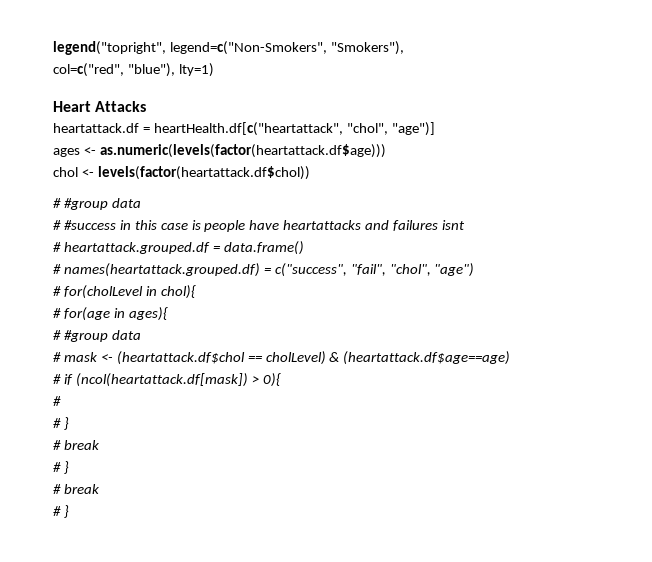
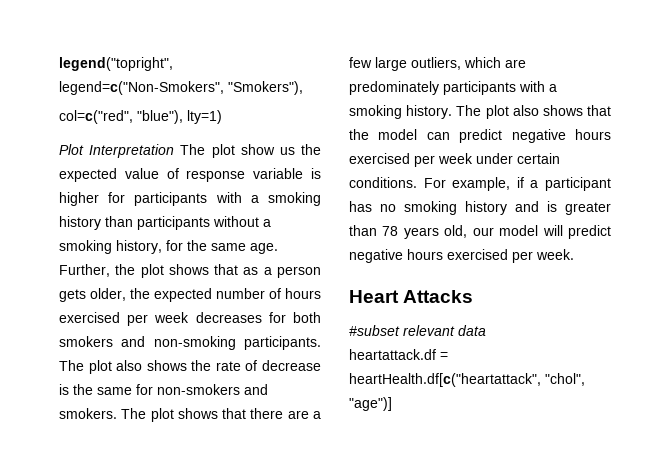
+ Plot Interpretation The plot show us the expected value of response variable is higher for participants with a smoking history than participants without a smoking history, for the same age. Further, the plot shows that as a person gets older, the expected number of hours exercised per week decreases for both smokers and non-smoking participants. The plot also shows the rate of decrease is the same for non-smokers and smokers. The plot shows that there are a few large outliers, which are predominately participants with a smoking history. The plot also shows that the model can predict negative hours exercised per week under certain conditions. For example, if a participant has no smoking history and is greater than 78 years old, our model will predict negative hours exercised per week.
+ #subset relevant data
- ages <- as.numeric(levels(factor(heartattack.df$age)))
- chol <- levels(factor(heartattack.df$chol))
- # #group data
- # #success in this case is people have heartattacks and failures isnt
- # heartattack.grouped.df = data.frame()
- # names(heartattack.grouped.df) = c("success", "fail", "chol", "age")
- # for(cholLevel in chol){
- # for(age in ages){
- # #group data
- # mask <- (heartattack.df$chol == cholLevel) & (heartattack.df$age==age)
- # if (ncol(heartattack.df[mask]) > 0){
- #
- # }
- # break
- # }
- # break
- # }

